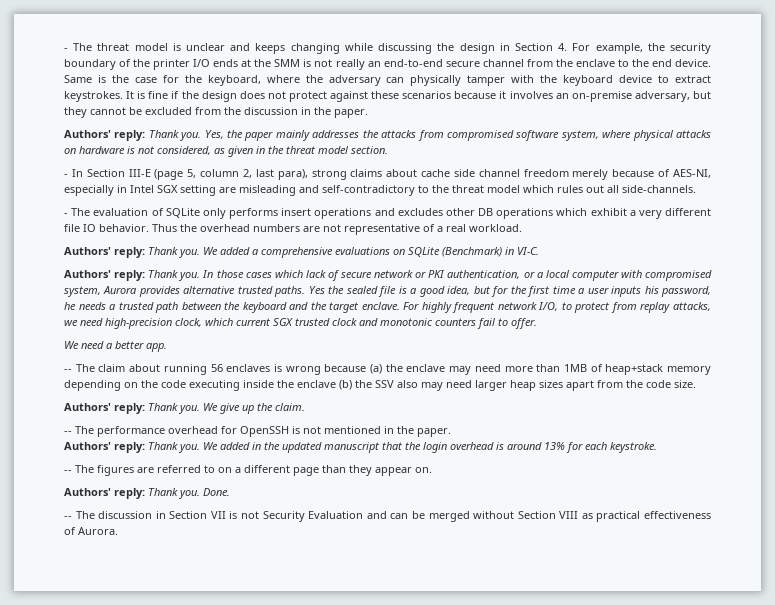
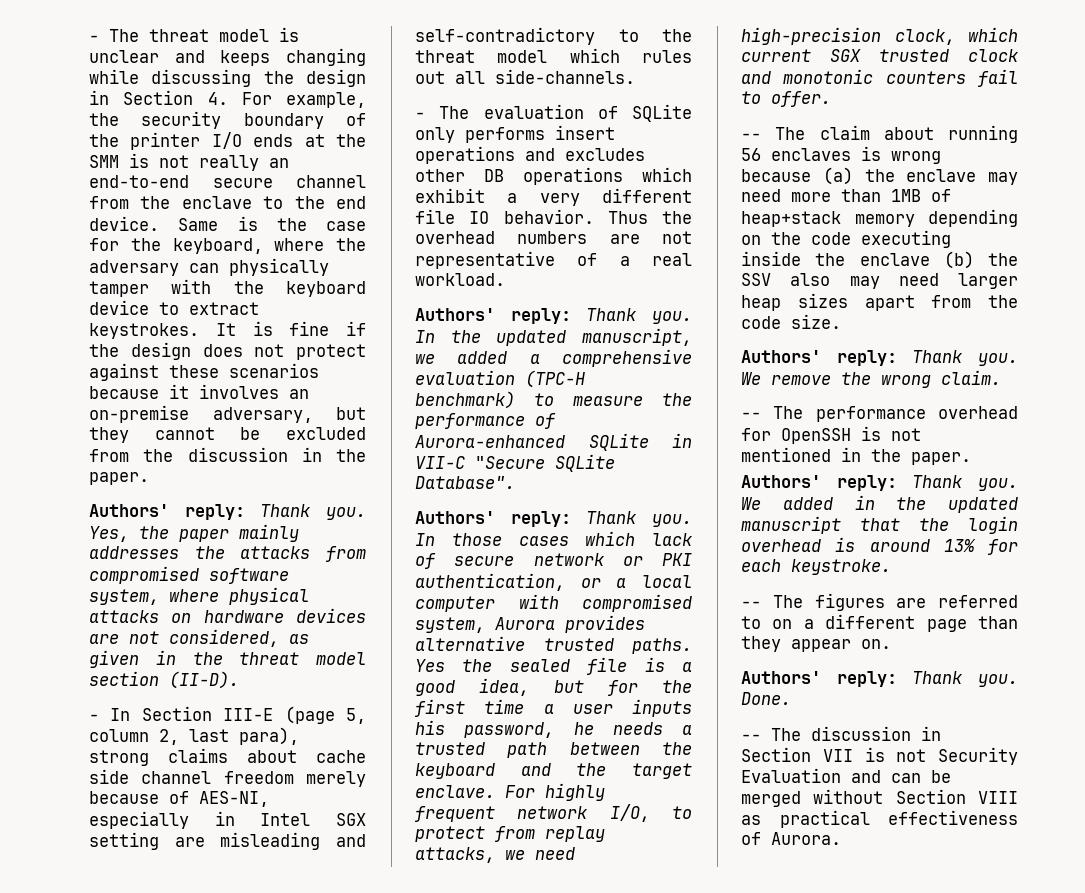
- Yes, the paper mainly addresses the attacks from compromised software system, where physical attacks on hardware is not considered, as given in the threat model section.
+ Yes, the paper mainly addresses the attacks from compromised software system, where physical attacks on hardware devices are not considered, as given in the threat model section (II-D).
- We added a comprehensive evaluations on SQLite (Benchmark) in VI-C.
+ In the updated manuscript, we added a comprehensive evaluation (TPC-H benchmark) to measure the performance of Aurora-enhanced SQLite in VII-C "Secure SQLite Database".
- We need a better app.
- We give up the claim.
+ We remove the wrong claim.

